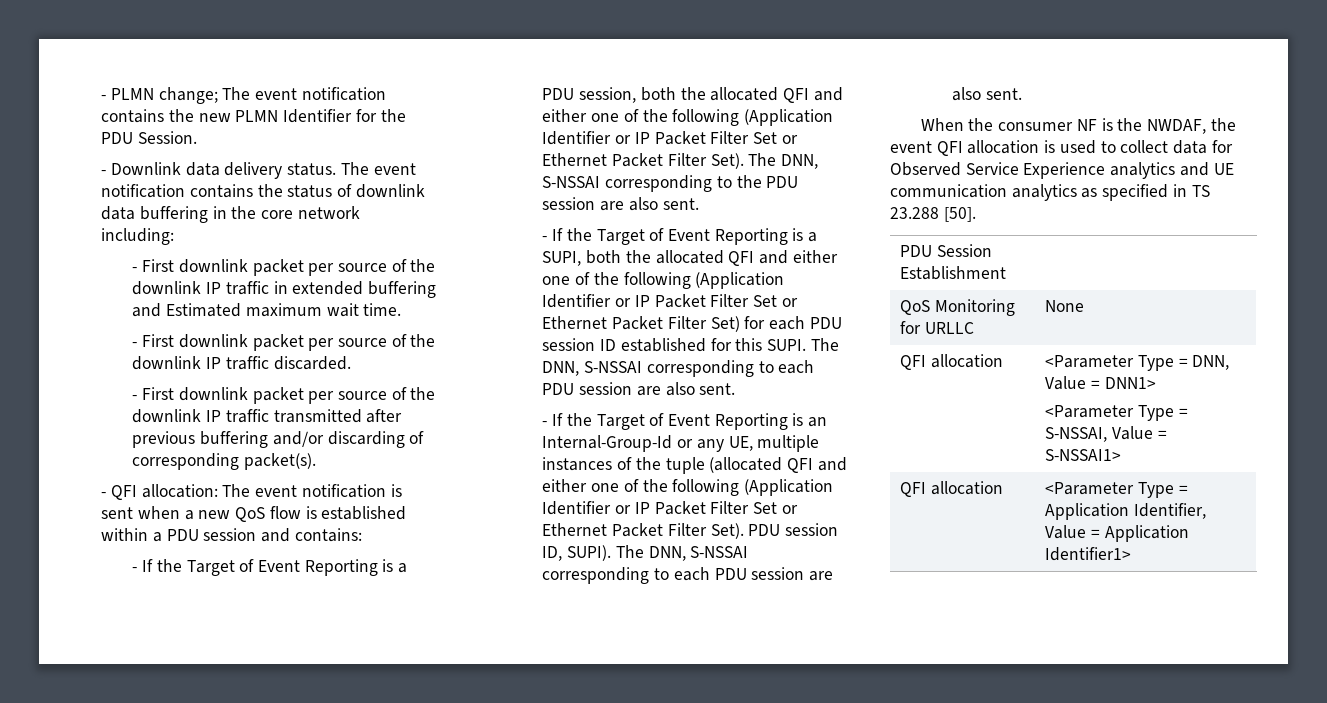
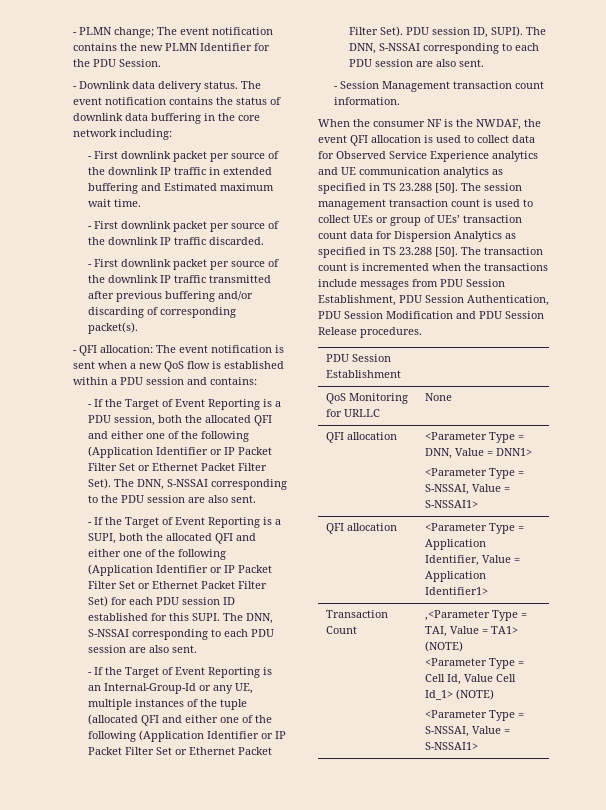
+ - Session Management transaction count information.
+ The session management transaction count is used to collect UEs or group of UEs’ transaction count data for Dispersion Analytics as specified in TS 23.288 [50]. The transaction count is incremented when the transactions include messages from PDU Session Establishment, PDU Session Authentication, PDU Session Modification and PDU Session Release procedures.
+ Transaction Count | ,<Parameter Type = TAI, Value = TA1> (NOTE)
+ <Parameter Type = Cell Id, Value Cell Id_1> (NOTE)
+ <Parameter Type = S-NSSAI, Value = S-NSSAI1>

